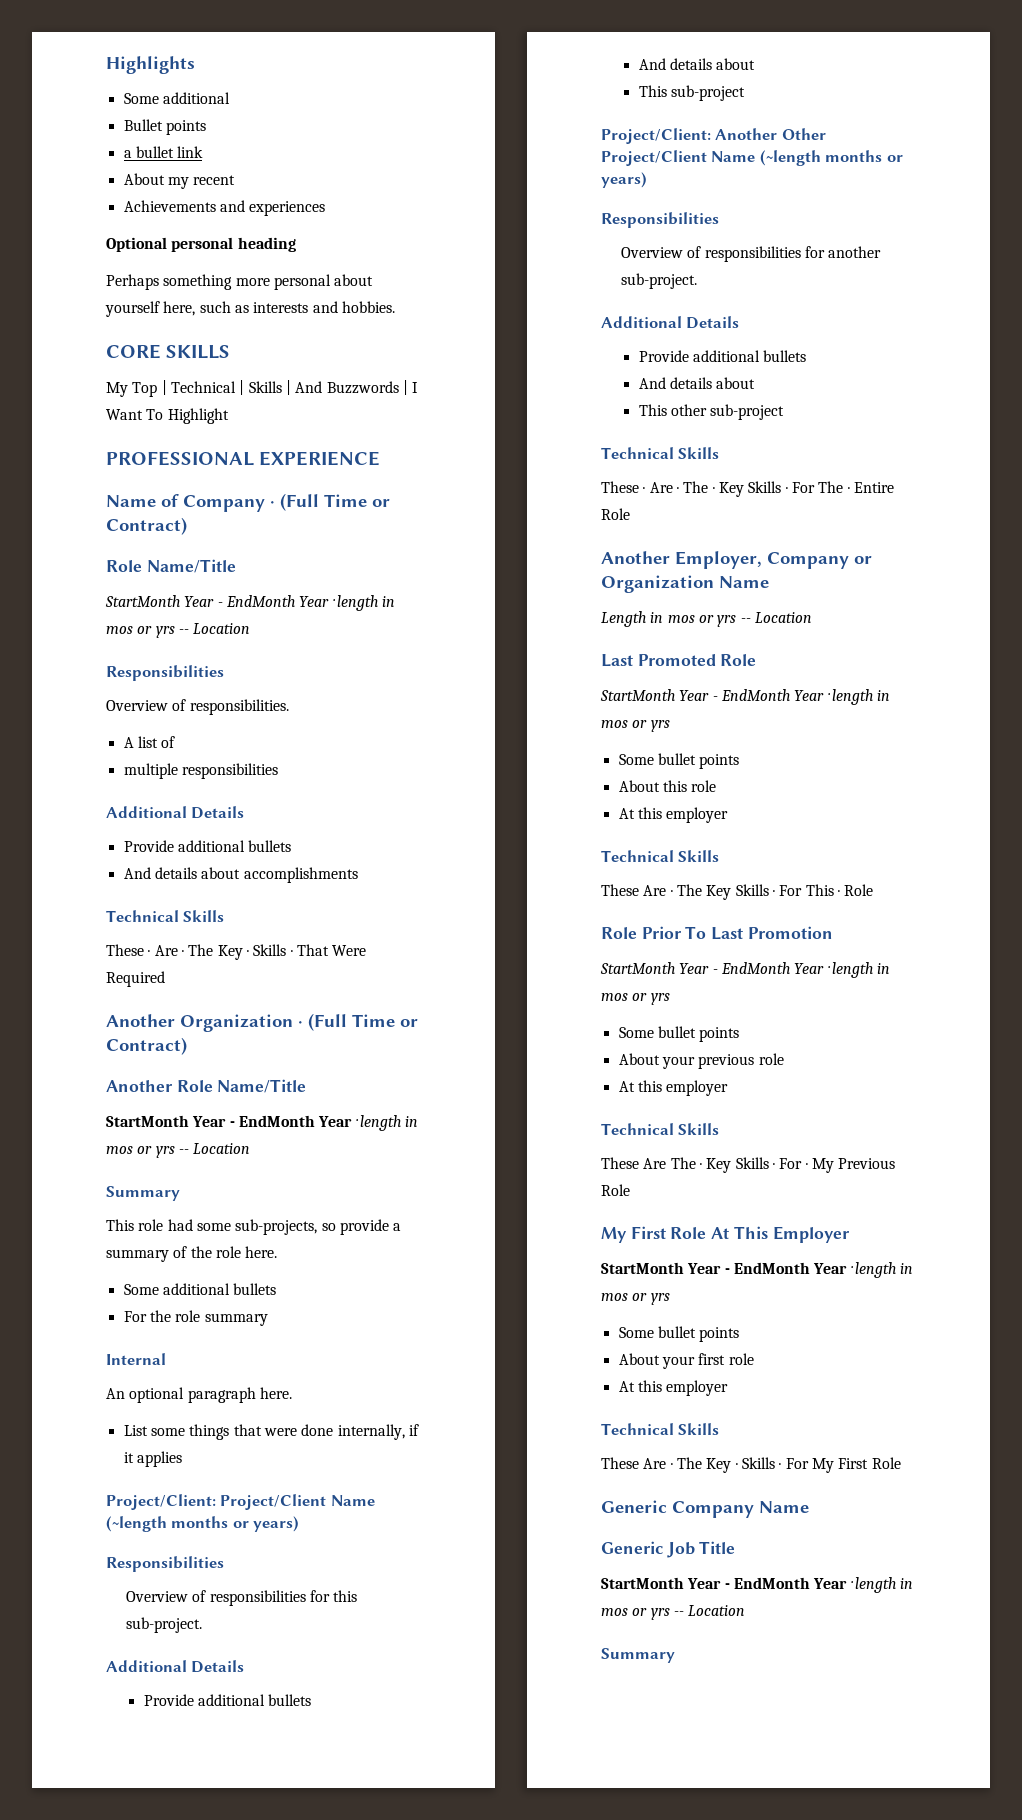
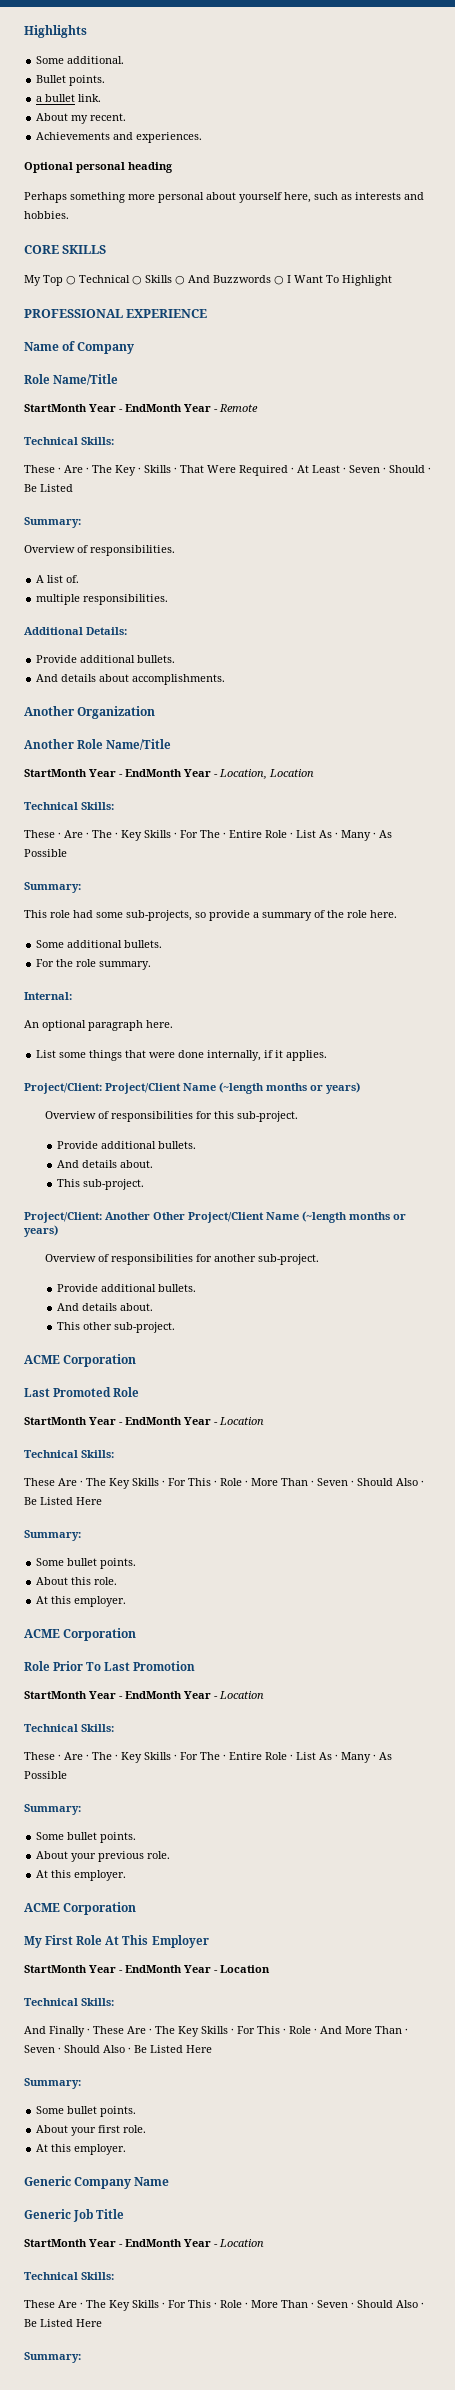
  Highlights
- Some additional
+ Some additional.
- Bullet points
+ Bullet points.
- a bullet link
+ a bullet link.
- About my recent
+ About my recent.
- Achievements and experiences
+ Achievements and experiences.
- My Top | Technical | Skills | And Buzzwords | I Want To Highlight
+ My Top ○ Technical ○ Skills ○ And Buzzwords ○ I Want To Highlight
- Name of Company · (Full Time or Contract)
+ Name of Company
  Role Name/Title
- StartMonth Year - EndMonth Year · length in mos or yrs -- Location
- Responsibilities
- Overview of responsibilities.
- A list of
- multiple responsibilities
- Additional Details
- Provide additional bullets
- And details about accomplishments
- Technical Skills
+ StartMonth Year - EndMonth Year - Remote
+ Technical Skills:
- These · Are · The Key · Skills · That Were Required
- Another Organization · (Full Time or Contract)
+ These · Are · The Key · Skills · That Were Required · At Least · Seven · Should · Be Listed
+ Summary:
+ Overview of responsibilities.
+ A list of.
+ multiple responsibilities.
+ Additional Details:
+ Provide additional bullets.
+ And details about accomplishments.
+ Another Organization
  Another Role Name/Title
- StartMonth Year - EndMonth Year · length in mos or yrs -- Location
- Summary
+ StartMonth Year - EndMonth Year - Location, Location
+ Technical Skills:
+ These · Are · The · Key Skills · For The · Entire Role · List As · Many · As Possible
+ Summary:
- Some additional bullets
+ Some additional bullets.
- For the role summary
- Internal
+ For the role summary.
+ Internal:
- List some things that were done internally, if it applies
+ List some things that were done internally, if it applies.
  Project/Client: Project/Client Name (~length months or years)
- Responsibilities
  Overview of responsibilities for this sub-project.
- Additional Details
- Provide additional bullets
- And details about
- This sub-project
+ Provide additional bullets.
+ And details about.
+ This sub-project.
  Project/Client: Another Other Project/Client Name (~length months or years)
- Responsibilities
  Overview of responsibilities for another sub-project.
- Additional Details
- Provide additional bullets
- And details about
+ Provide additional bullets.
+ And details about.
- This other sub-project
- Technical Skills
- These · Are · The · Key Skills · For The · Entire Role
- Another Employer, Company or Organization Name
- Length in mos or yrs -- Location
+ This other sub-project.
+ ACME Corporation
  Last Promoted Role
- StartMonth Year - EndMonth Year · length in mos or yrs
- Some bullet points
- About this role
- At this employer
- Technical Skills
- These Are · The Key Skills · For This · Role
+ StartMonth Year - EndMonth Year - Location
+ Technical Skills:
+ These Are · The Key Skills · For This · Role · More Than · Seven · Should Also · Be Listed Here
+ Summary:
+ Some bullet points.
+ About this role.
+ At this employer.
+ ACME Corporation
  Role Prior To Last Promotion
- StartMonth Year - EndMonth Year · length in mos or yrs
- Some bullet points
+ StartMonth Year - EndMonth Year - Location
+ Technical Skills:
+ These · Are · The · Key Skills · For The · Entire Role · List As · Many · As Possible
+ Summary:
+ Some bullet points.
- About your previous role
- At this employer
- Technical Skills
- These Are The · Key Skills · For · My Previous Role
+ About your previous role.
+ At this employer.
+ ACME Corporation
  My First Role At This Employer
- StartMonth Year - EndMonth Year · length in mos or yrs
- Some bullet points
- About your first role
- At this employer
- Technical Skills
- These Are · The Key · Skills · For My First Role
+ StartMonth Year - EndMonth Year - Location
+ Technical Skills:
+ And Finally · These Are · The Key Skills · For This · Role · And More Than · Seven · Should Also · Be Listed Here
+ Summary:
+ Some bullet points.
+ About your first role.
+ At this employer.
  Generic Job Title
- StartMonth Year - EndMonth Year · length in mos or yrs -- Location
- Summary
+ StartMonth Year - EndMonth Year - Location
+ Technical Skills:
+ These Are · The Key Skills · For This · Role · More Than · Seven · Should Also · Be Listed Here
+ Summary:

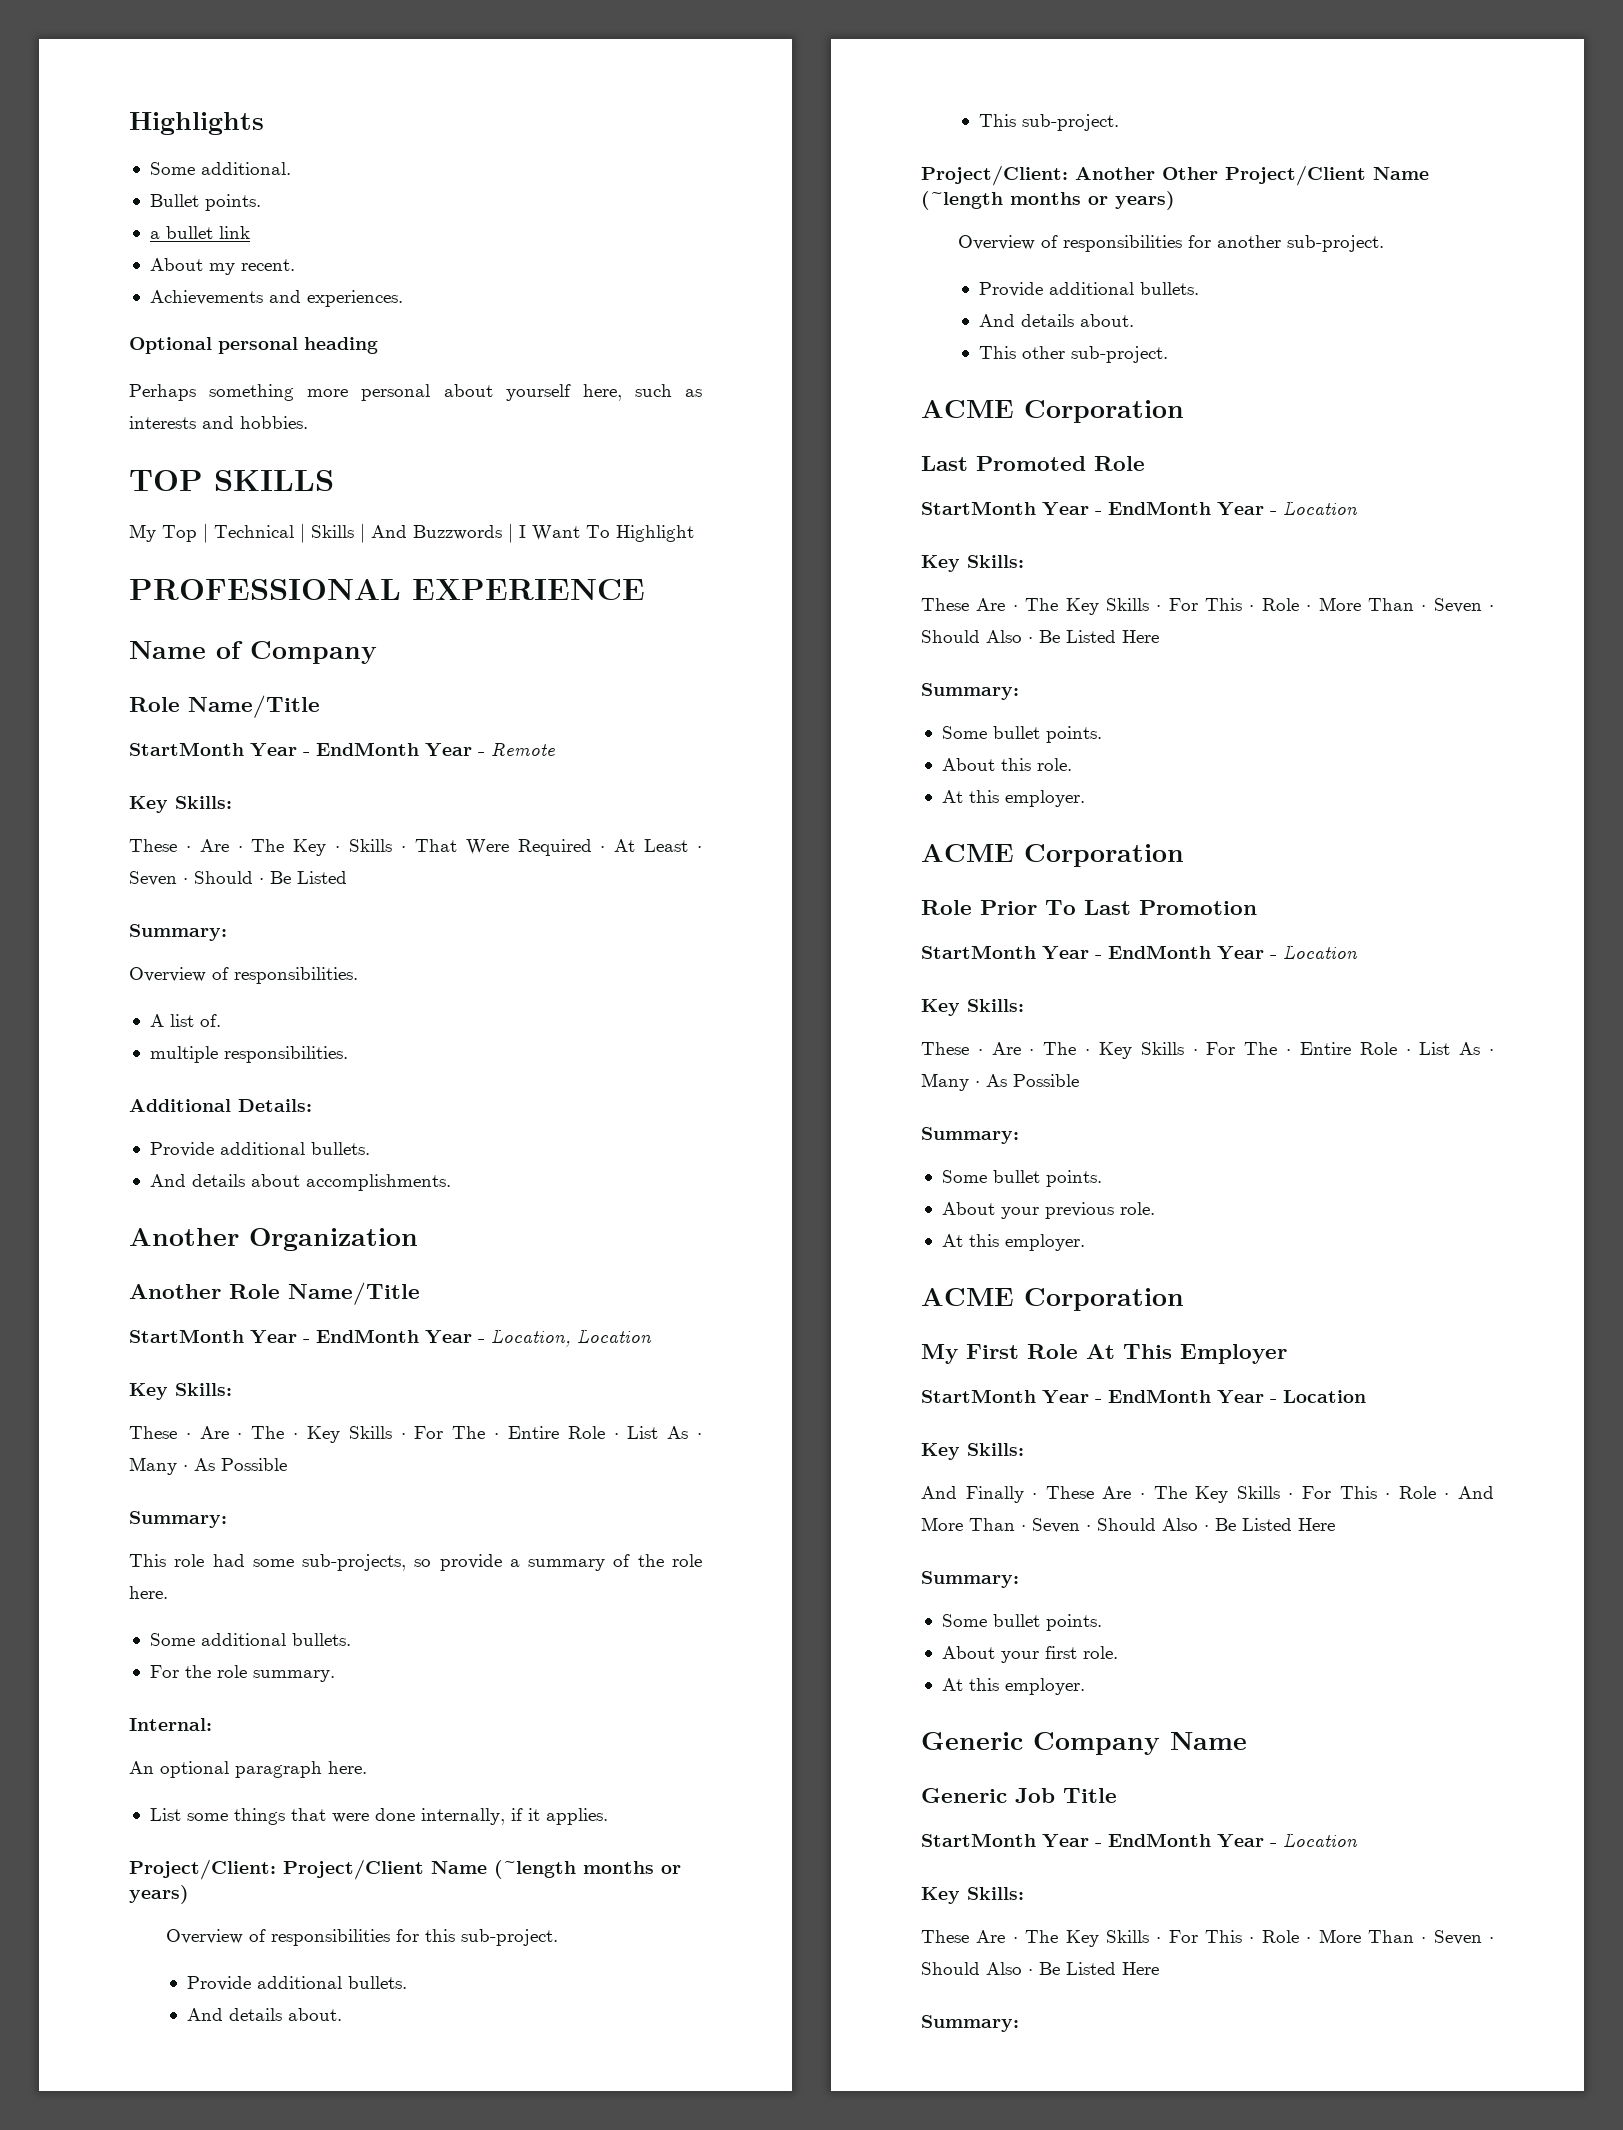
- a bullet link.
+ a bullet link
- CORE SKILLS
+ TOP SKILLS
- My Top ○ Technical ○ Skills ○ And Buzzwords ○ I Want To Highlight
+ My Top | Technical | Skills | And Buzzwords | I Want To Highlight
  StartMonth Year - EndMonth Year - Remote
- Technical Skills:
+ Key Skills:
  StartMonth Year - EndMonth Year - Location, Location
- Technical Skills:
+ Key Skills:
  Last Promoted Role
  StartMonth Year - EndMonth Year - Location
- Technical Skills:
+ Key Skills:
  Role Prior To Last Promotion
  StartMonth Year - EndMonth Year - Location
- Technical Skills:
+ Key Skills:
  My First Role At This Employer
  StartMonth Year - EndMonth Year - Location
- Technical Skills:
+ Key Skills:
  Generic Job Title
  StartMonth Year - EndMonth Year - Location
- Technical Skills:
+ Key Skills:

